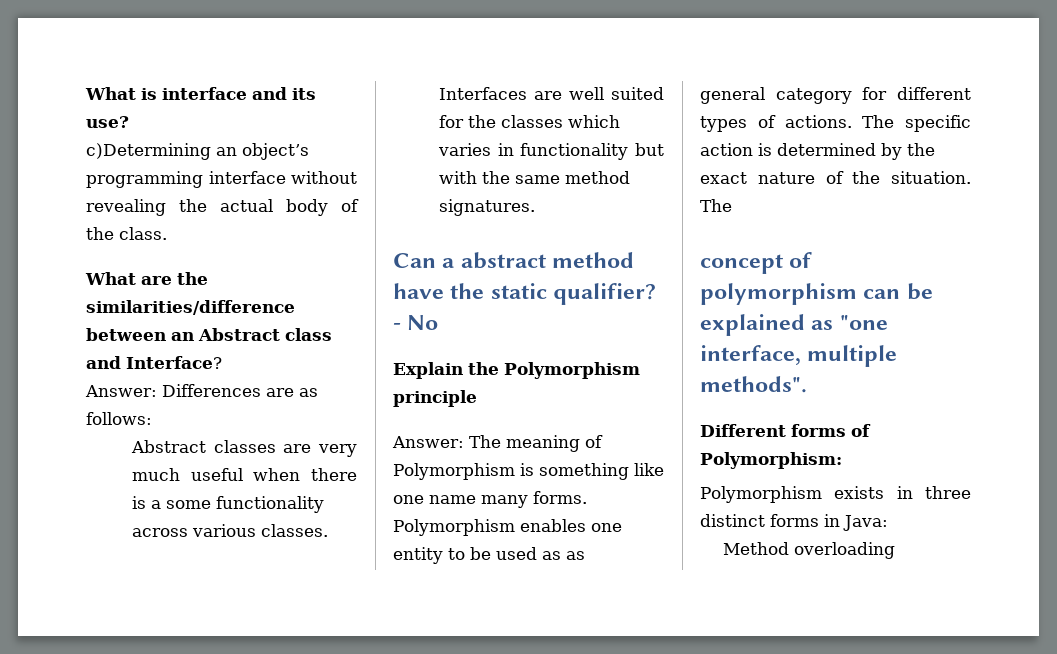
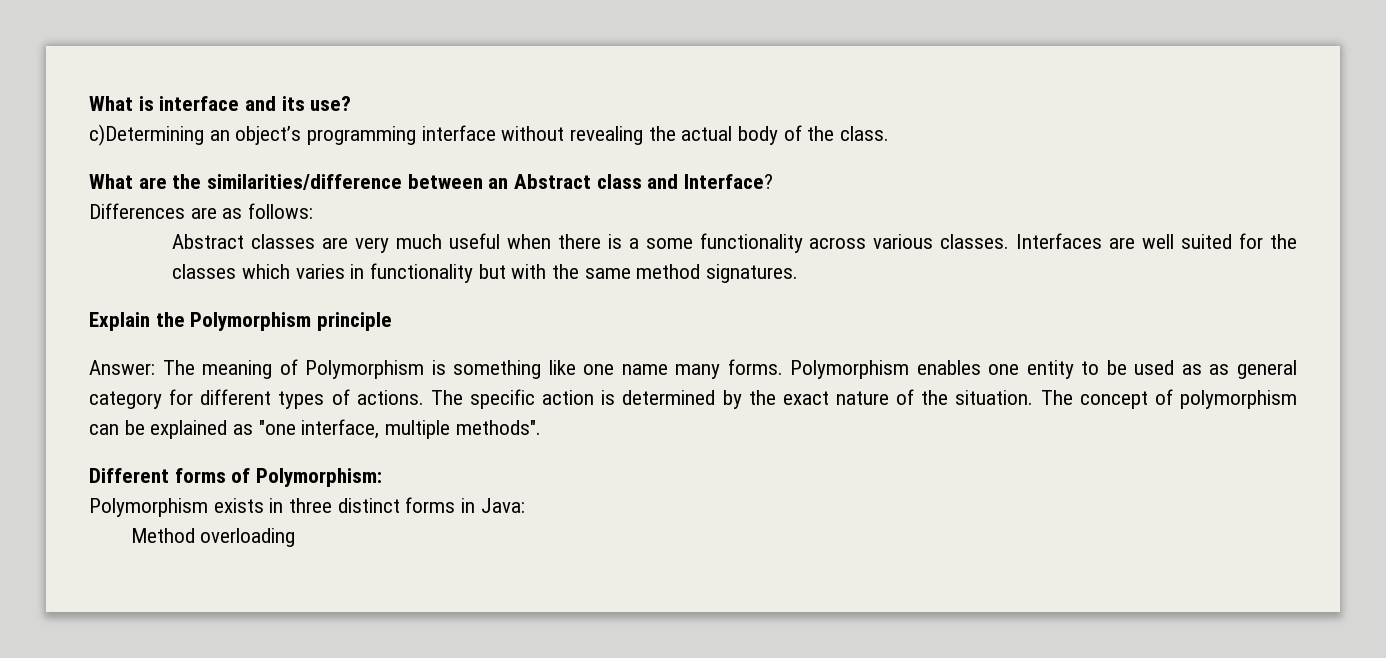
- Answer: Differences are as follows:
+ Differences are as follows:
- Can a abstract method have the static qualifier? - No
- Polymorphism enables one entity to be used as as
- general category for different types of actions.
+ Polymorphism enables one entity to be used as as general category for different types of actions.
- The specific action is determined by the exact nature of the situation. The
- concept of polymorphism can be explained as "one interface, multiple methods".
+ The specific action is determined by the exact nature of the situation. The concept of polymorphism can be explained as "one interface, multiple methods".

